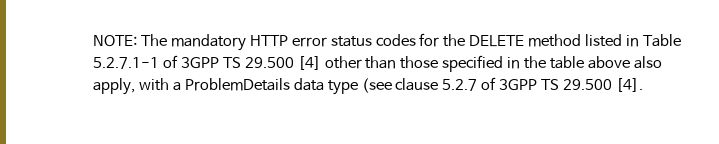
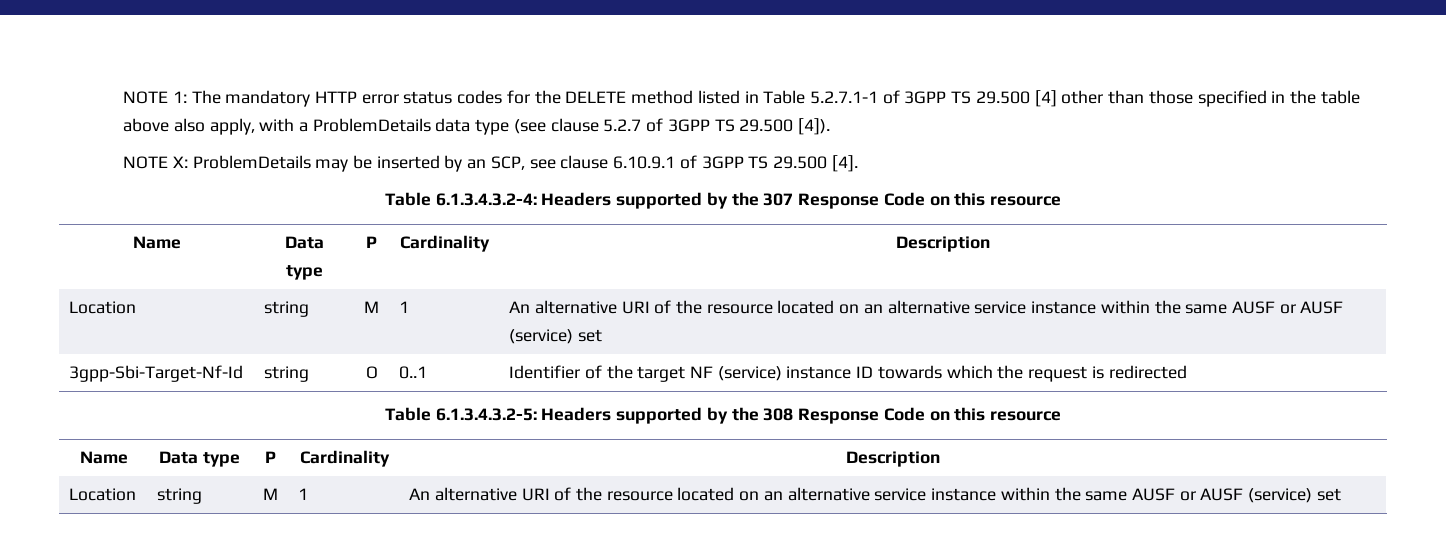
- NOTE: The mandatory HTTP error status codes for the DELETE method listed in Table 5.2.7.1-1 of 3GPP TS 29.500 [4] other than those specified in the table above also apply, with a ProblemDetails data type (see clause 5.2.7 of 3GPP TS 29.500 [4].
+ NOTE 1: The mandatory HTTP error status codes for the DELETE method listed in Table 5.2.7.1-1 of 3GPP TS 29.500 [4] other than those specified in the table above also apply, with a ProblemDetails data type (see clause 5.2.7 of 3GPP TS 29.500 [4]).
+ NOTE X: ProblemDetails may be inserted by an SCP, see clause 6.10.9.1 of 3GPP TS 29.500 [4].
+ Table 6.1.3.4.3.2-4: Headers supported by the 307 Response Code on this resource
+ Name | Data type | P | Cardinality | Description
+ Location | string | M | 1 | An alternative URI of the resource located on an alternative service instance within the same AUSF or AUSF (service) set
+ 3gpp-Sbi-Target-Nf-Id | string | O | 0..1 | Identifier of the target NF (service) instance ID towards which the request is redirected
+ Table 6.1.3.4.3.2-5: Headers supported by the 308 Response Code on this resource
+ Name | Data type | P | Cardinality | Description
+ Location | string | M | 1 | An alternative URI of the resource located on an alternative service instance within the same AUSF or AUSF (service) set

